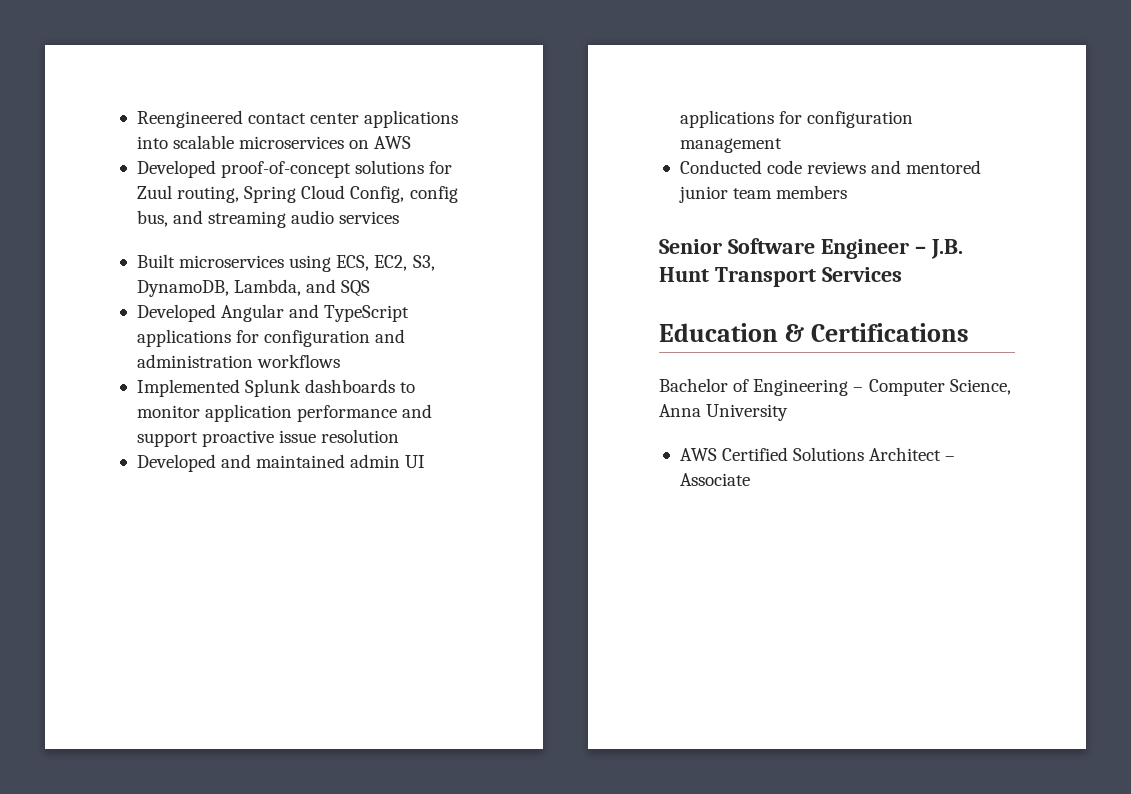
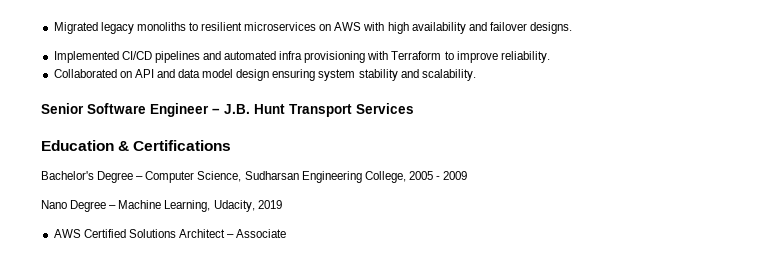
- Reengineered contact center applications into scalable microservices on AWS
- Developed proof-of-concept solutions for Zuul routing, Spring Cloud Config, config bus, and streaming audio services
- Built microservices using ECS, EC2, S3, DynamoDB, Lambda, and SQS
- Developed Angular and TypeScript applications for configuration and administration workflows
- Implemented Splunk dashboards to monitor application performance and support proactive issue resolution
- Developed and maintained admin UI applications for configuration management
- Conducted code reviews and mentored junior team members
+ Migrated legacy monoliths to resilient microservices on AWS with high availability and failover designs.
+ Implemented CI/CD pipelines and automated infra provisioning with Terraform to improve reliability.
+ Collaborated on API and data model design ensuring system stability and scalability.
- Bachelor of Engineering – Computer Science, Anna University
+ Bachelor's Degree – Computer Science, Sudharsan Engineering College, 2005 - 2009
+ Nano Degree – Machine Learning, Udacity, 2019

